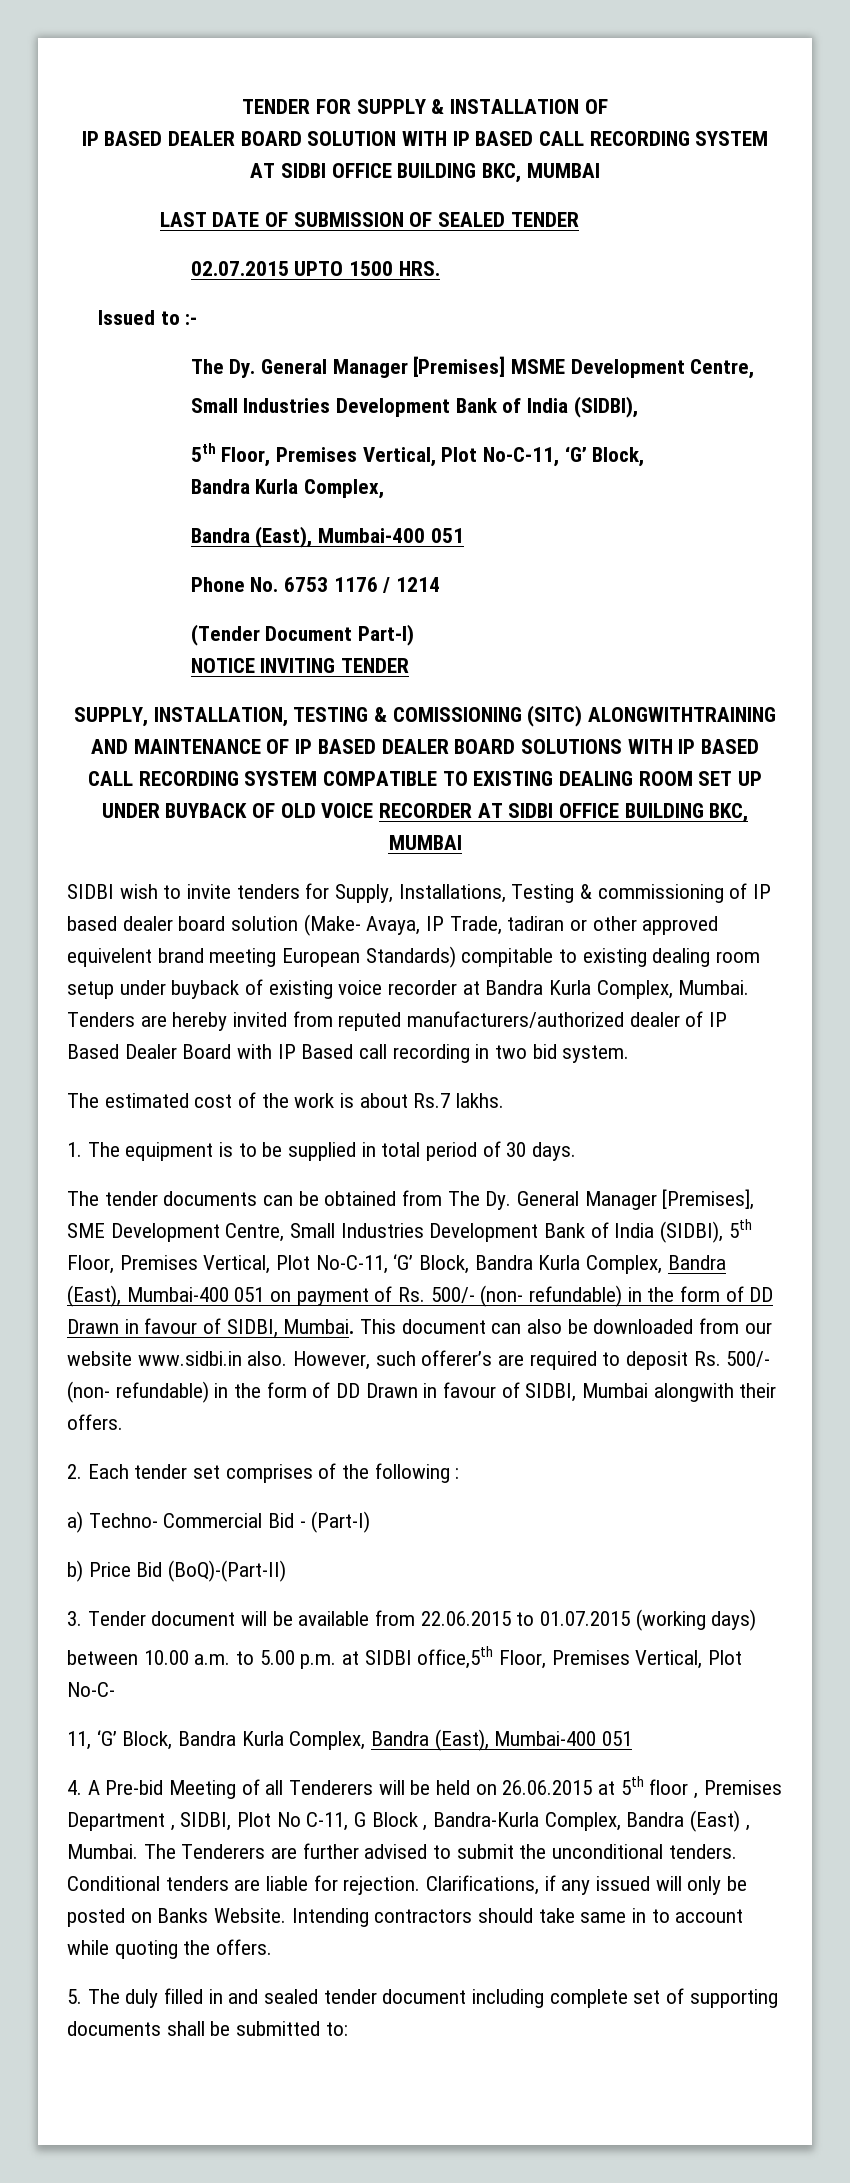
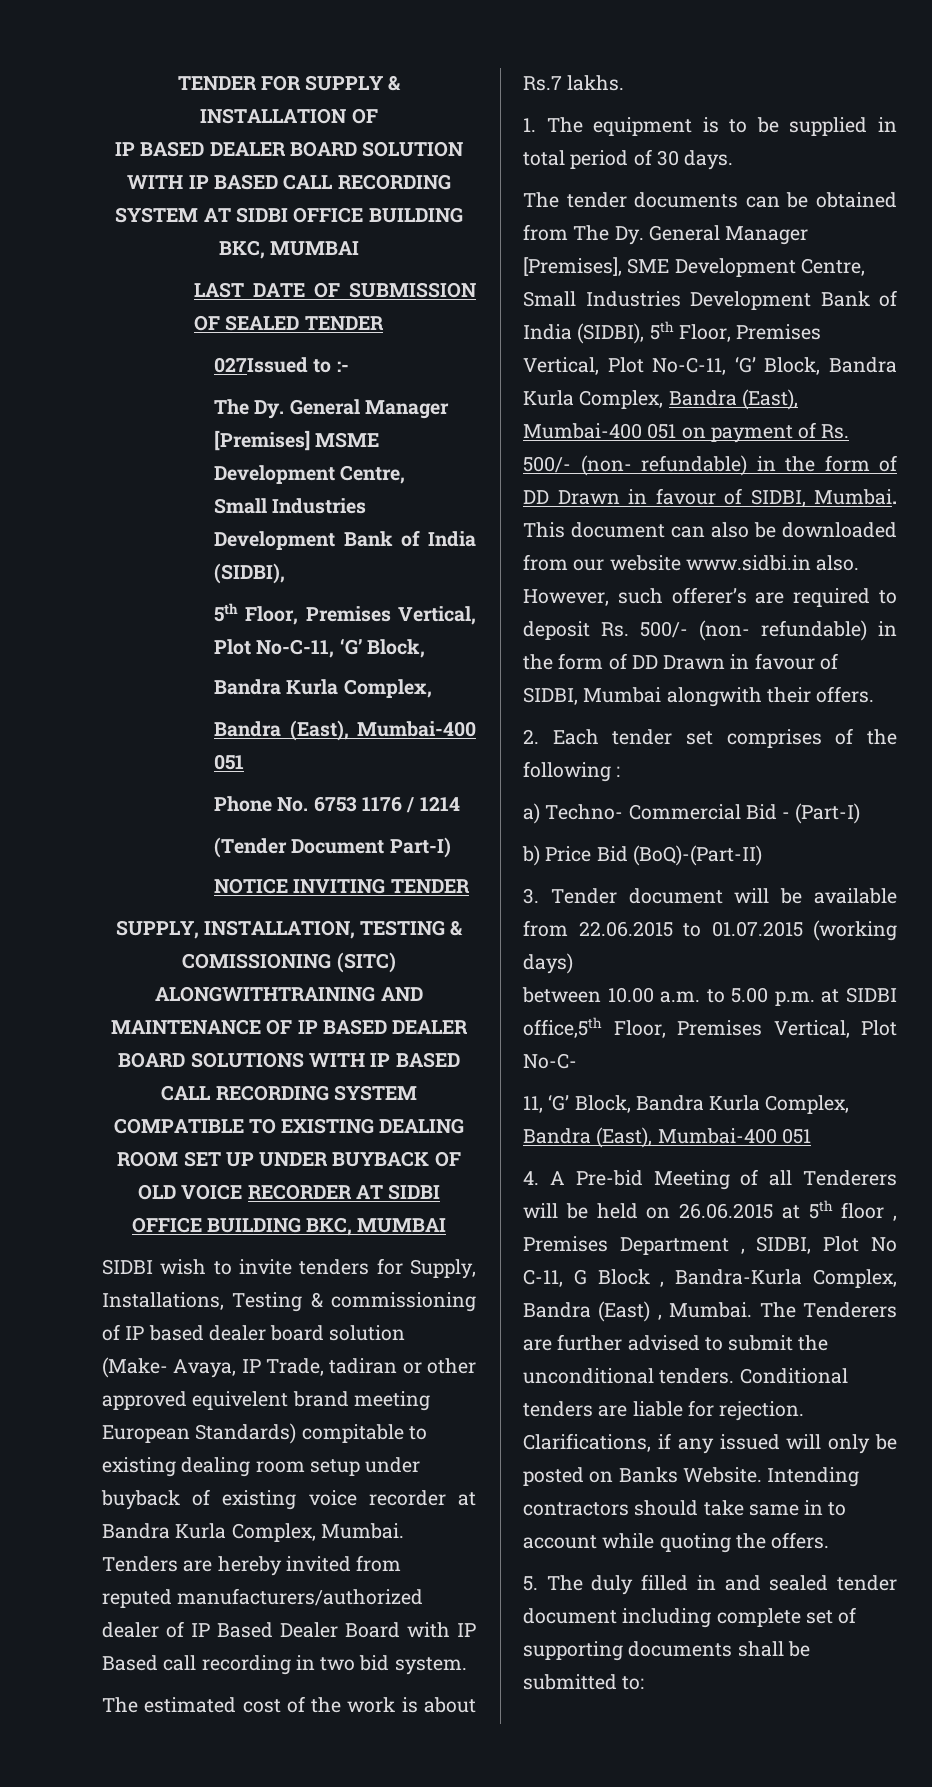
- 02.07.2015 UPTO 1500 HRS.
- Issued to :-
+ 027Issued to :-

